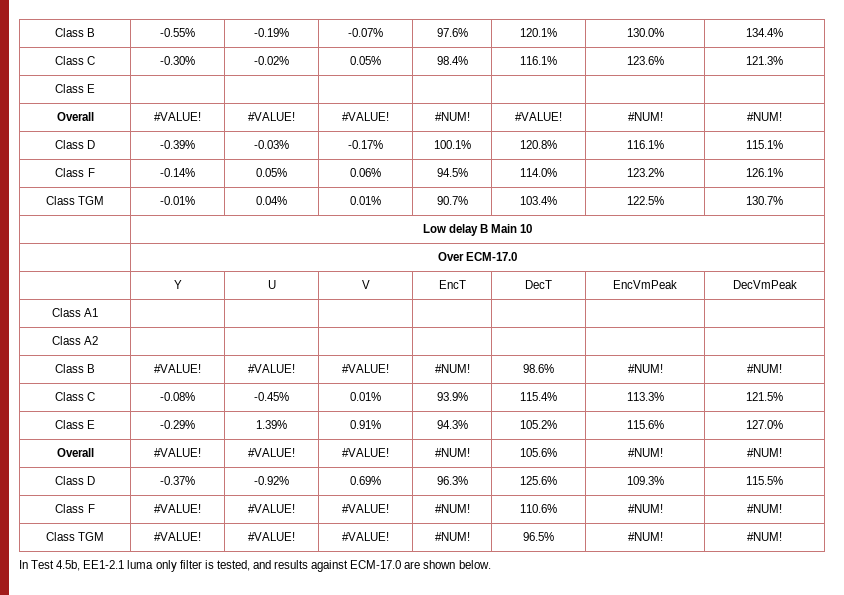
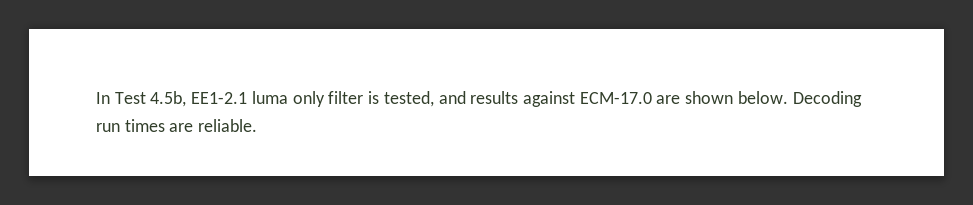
- Class B | -0.55% | -0.19% | -0.07% | 97.6% | 120.1% | 130.0% | 134.4%
- Class C | -0.30% | -0.02% | 0.05% | 98.4% | 116.1% | 123.6% | 121.3%
- Class E | | | | | | |
- Overall | #VALUE! | #VALUE! | #VALUE! | #NUM! | #VALUE! | #NUM! | #NUM!
- Class D | -0.39% | -0.03% | -0.17% | 100.1% | 120.8% | 116.1% | 115.1%
- Class F | -0.14% | 0.05% | 0.06% | 94.5% | 114.0% | 123.2% | 126.1%
- Class TGM | -0.01% | 0.04% | 0.01% | 90.7% | 103.4% | 122.5% | 130.7%
- | Low delay B Main 10
- | Over ECM-17.0
- | Y | U | V | EncT | DecT | EncVmPeak | DecVmPeak
- Class A1 | | | | | | |
- Class A2 | | | | | | |
- Class B | #VALUE! | #VALUE! | #VALUE! | #NUM! | 98.6% | #NUM! | #NUM!
- Class C | -0.08% | -0.45% | 0.01% | 93.9% | 115.4% | 113.3% | 121.5%
- Class E | -0.29% | 1.39% | 0.91% | 94.3% | 105.2% | 115.6% | 127.0%
- Overall | #VALUE! | #VALUE! | #VALUE! | #NUM! | 105.6% | #NUM! | #NUM!
- Class D | -0.37% | -0.92% | 0.69% | 96.3% | 125.6% | 109.3% | 115.5%
- Class F | #VALUE! | #VALUE! | #VALUE! | #NUM! | 110.6% | #NUM! | #NUM!
- Class TGM | #VALUE! | #VALUE! | #VALUE! | #NUM! | 96.5% | #NUM! | #NUM!
+ Decoding run times are reliable.

